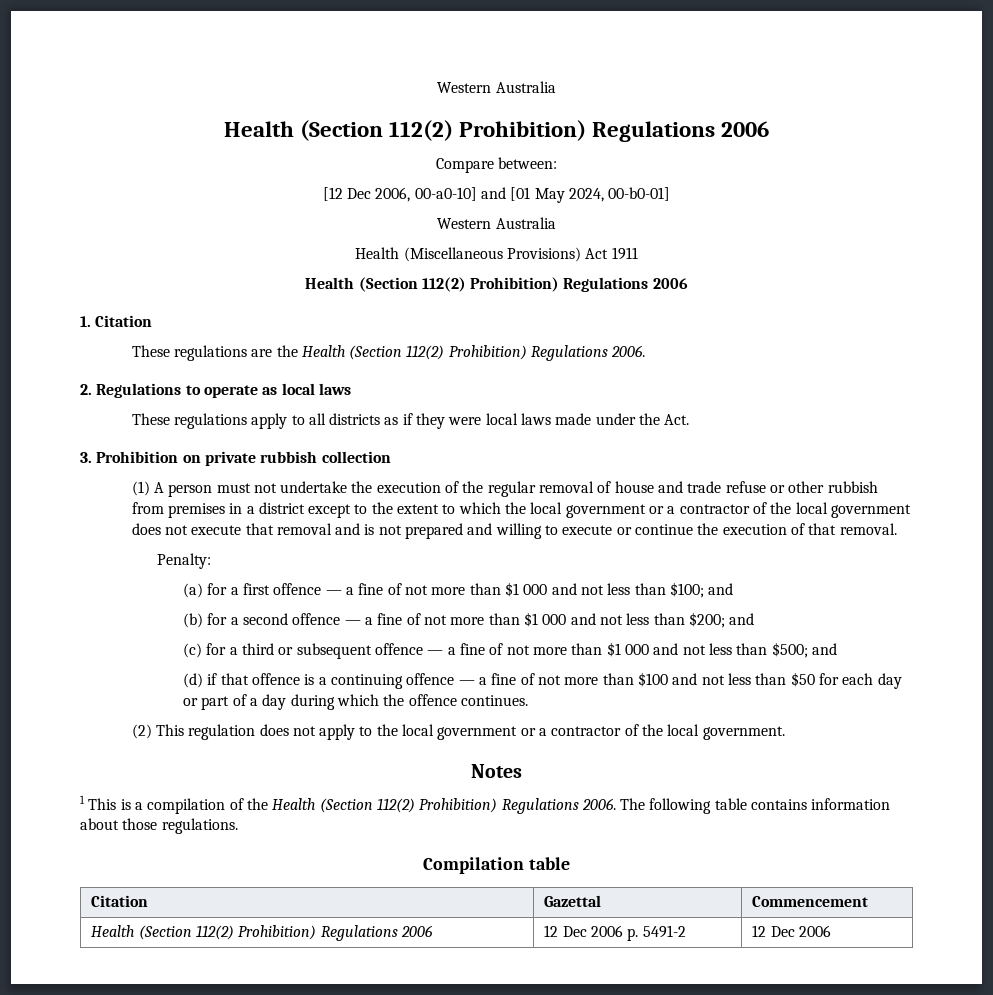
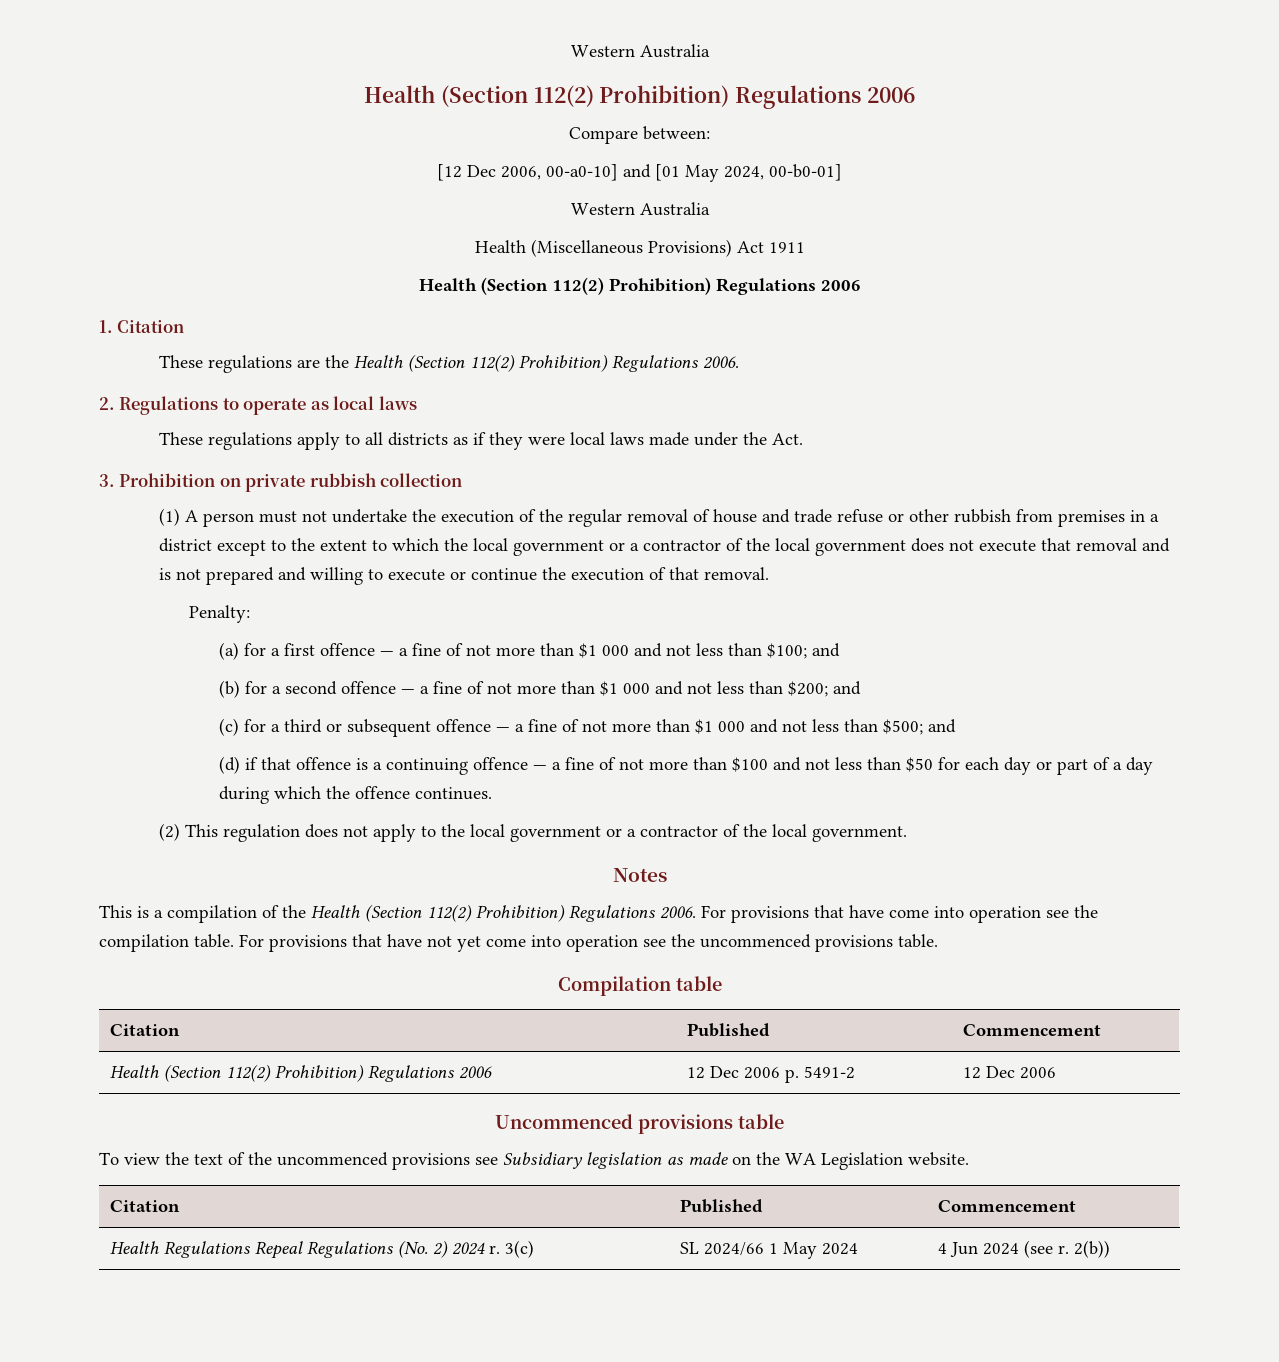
- 1 This is a compilation of the Health (Section 112(2) Prohibition) Regulations 2006.
+ This is a compilation of the Health (Section 112(2) Prohibition) Regulations 2006.
- The following table contains information about those regulations.
+ For provisions that have come into operation see the compilation table. For provisions that have not yet come into operation see the uncommenced provisions table.
  Compilation table
- Citation | Gazettal | Commencement
+ Citation | Published | Commencement
+ Uncommenced provisions table
+ To view the text of the uncommenced provisions see Subsidiary legislation as made on the WA Legislation website.
+ Citation | Published | Commencement
+ Health Regulations Repeal Regulations (No. 2) 2024 r. 3(c) | SL 2024/66 1 May 2024 | 4 Jun 2024 (see r. 2(b))

